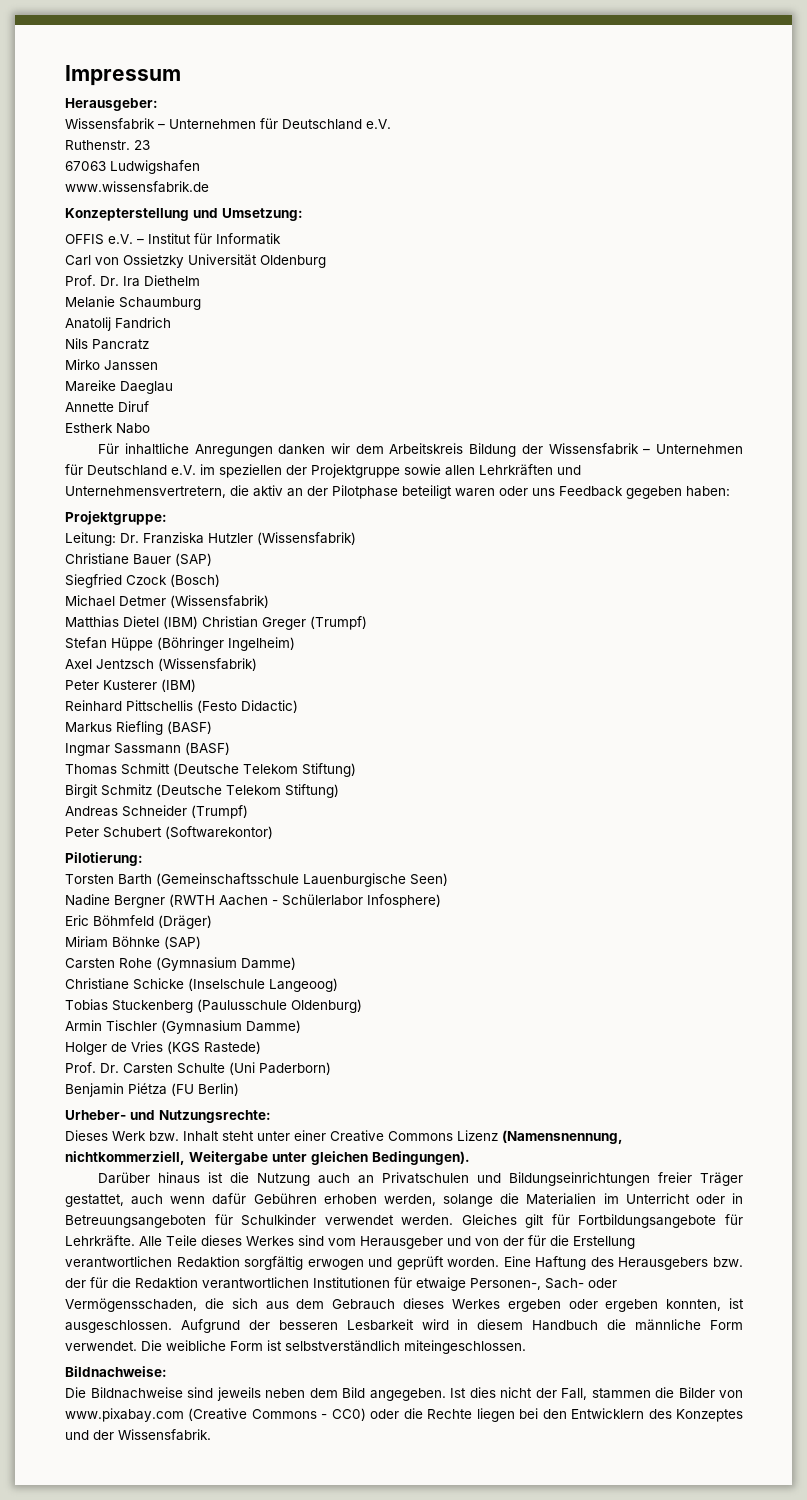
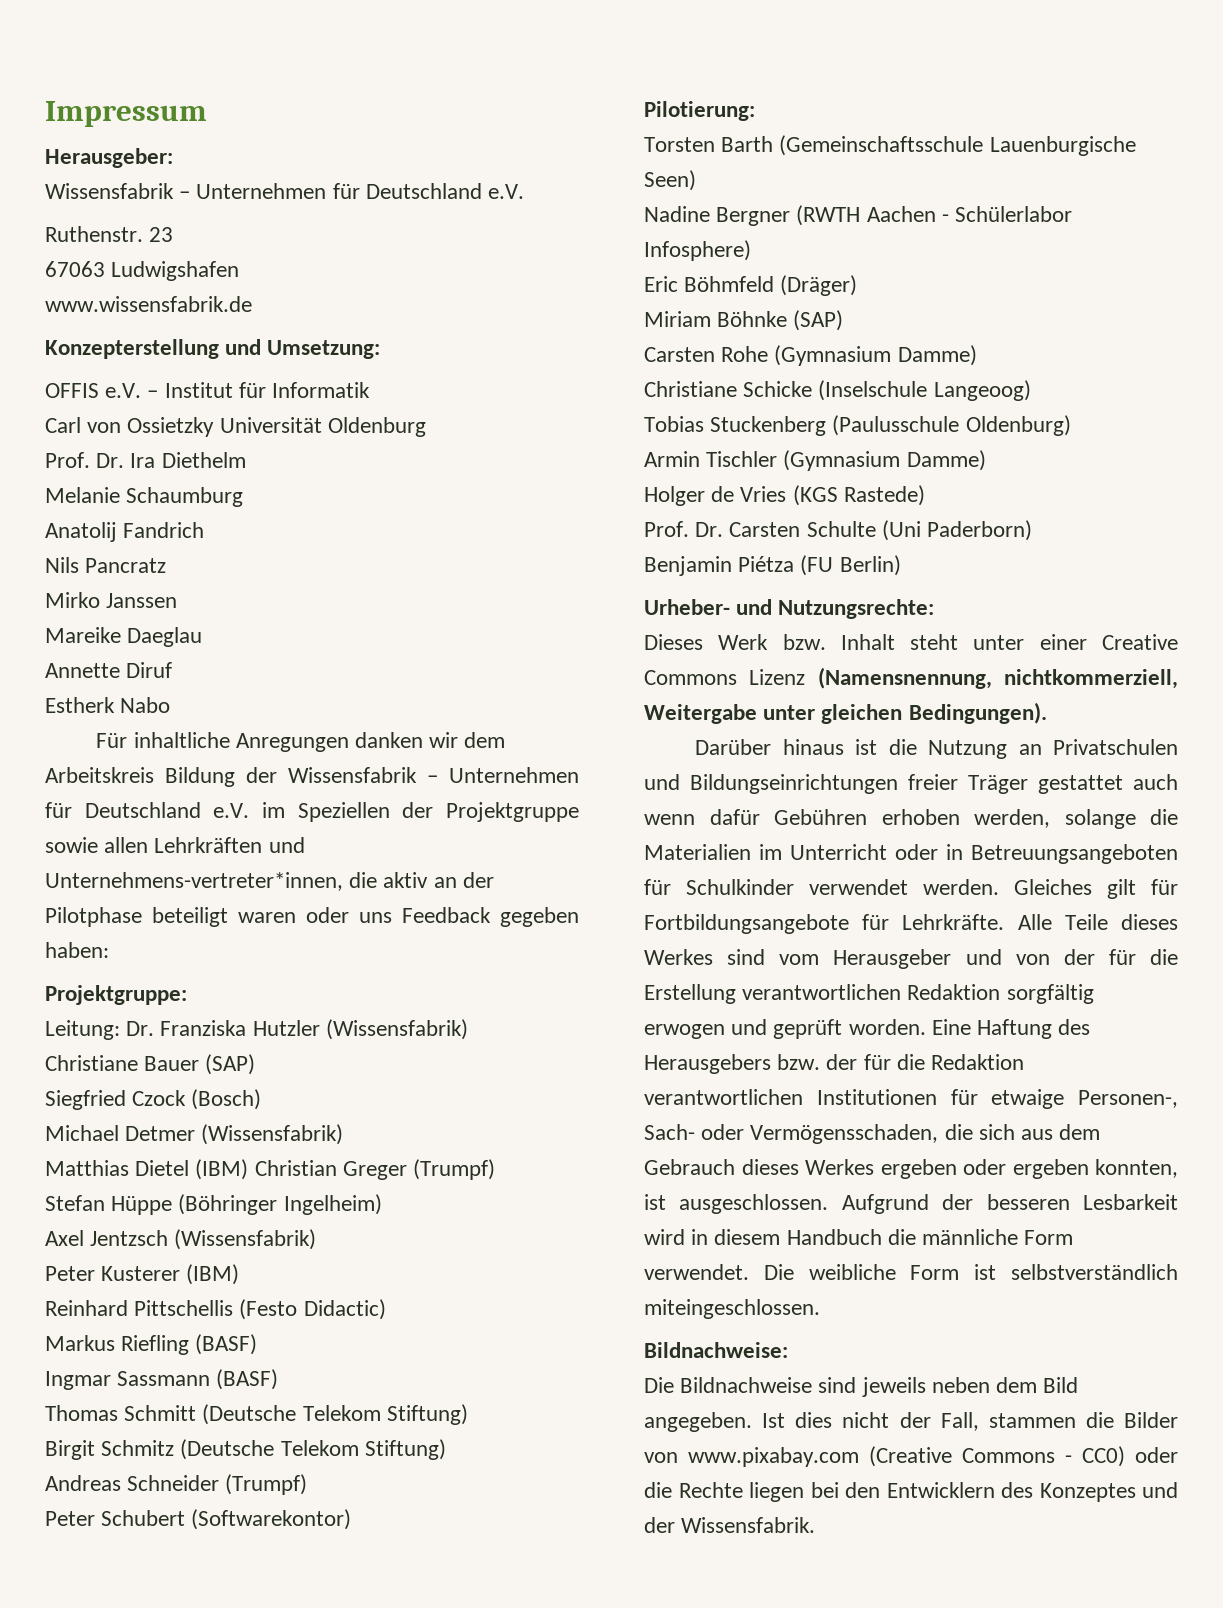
- Für inhaltliche Anregungen danken wir dem Arbeitskreis Bildung der Wissensfabrik – Unternehmen für Deutschland e.V. im speziellen der Projektgruppe sowie allen Lehrkräften und Unternehmensvertretern, die aktiv an der Pilotphase beteiligt waren oder uns Feedback gegeben haben:
+ Für inhaltliche Anregungen danken wir dem Arbeitskreis Bildung der Wissensfabrik – Unternehmen für Deutschland e.V. im Speziellen der Projektgruppe sowie allen Lehrkräften und Unternehmens-vertreter*innen, die aktiv an der Pilotphase beteiligt waren oder uns Feedback gegeben haben:
- Darüber hinaus ist die Nutzung auch an Privatschulen und Bildungseinrichtungen freier Träger gestattet, auch wenn dafür Gebühren erhoben werden, solange die Materialien im Unterricht oder in Betreuungsangeboten für Schulkinder verwendet werden.
+ Darüber hinaus ist die Nutzung an Privatschulen und Bildungseinrichtungen freier Träger gestattet auch wenn dafür Gebühren erhoben werden, solange die Materialien im Unterricht oder in Betreuungsangeboten für Schulkinder verwendet werden.

